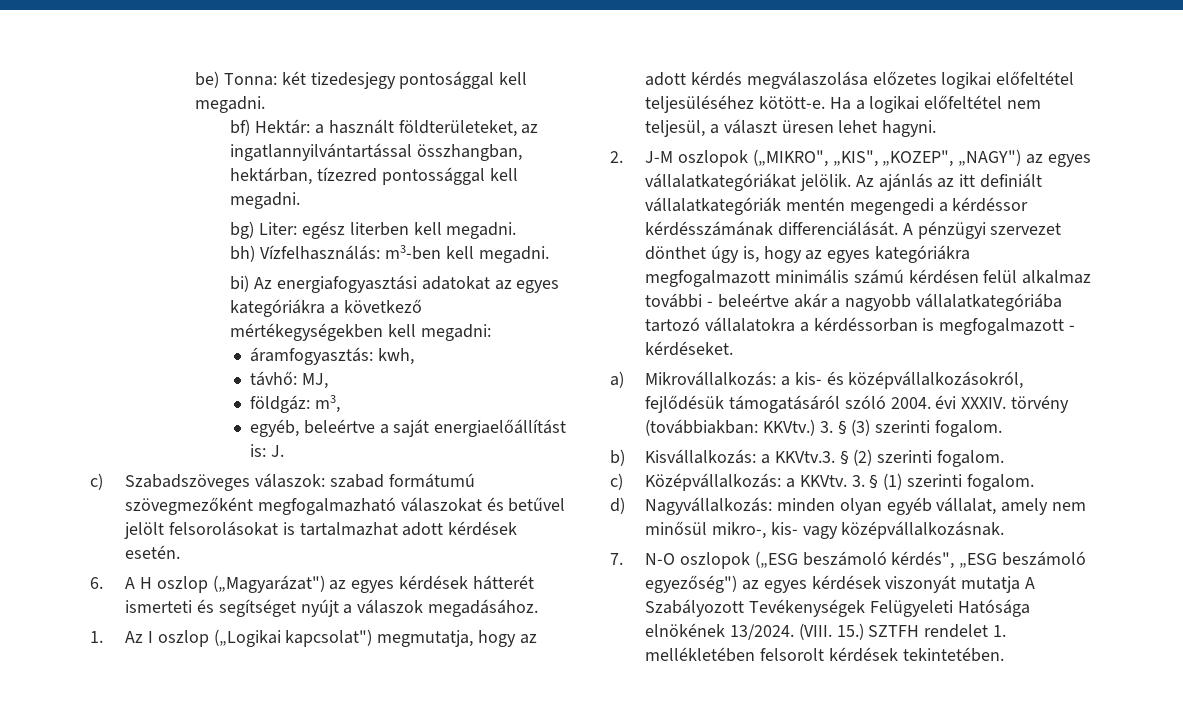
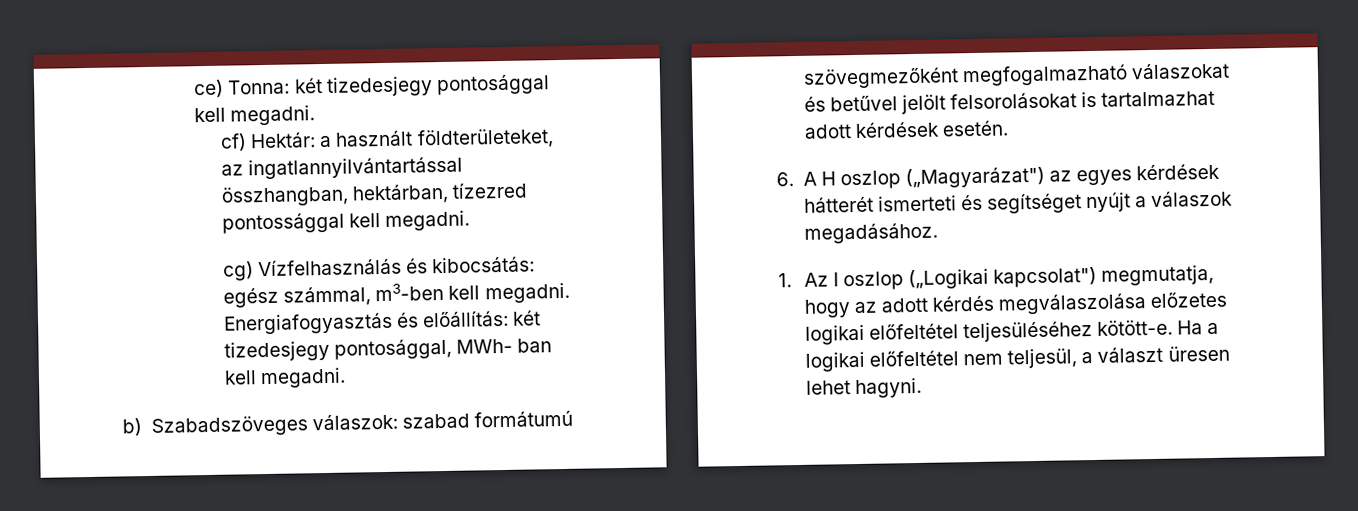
- be) Tonna: két tizedesjegy pontosággal kell megadni.
+ ce) Tonna: két tizedesjegy pontosággal kell megadni.
- bf) Hektár: a használt földterületeket, az ingatlannyilvántartással összhangban, hektárban, tízezred pontossággal kell megadni.
+ cf) Hektár: a használt földterületeket, az ingatlannyilvántartással összhangban, hektárban, tízezred pontossággal kell megadni.
- bg) Liter: egész literben kell megadni.
- bh) Vízfelhasználás: m3-ben kell megadni.
- bi) Az energiafogyasztási adatokat az egyes kategóriákra a következő mértékegységekben kell megadni:
- áramfogyasztás: kwh,
- távhő: MJ,
- földgáz: m3,
- egyéb, beleértve a saját energiaelőállítást is: J.
- c) Szabadszöveges válaszok: szabad formátumú szövegmezőként megfogalmazható válaszokat és betűvel jelölt felsorolásokat is tartalmazhat adott kérdések esetén.
+ cg) Vízfelhasználás és kibocsátás: egész számmal, m3-ben kell megadni. Energiafogyasztás és előállítás: két tizedesjegy pontosággal, MWh- ban kell megadni.
+ b) Szabadszöveges válaszok: szabad formátumú szövegmezőként megfogalmazható válaszokat és betűvel jelölt felsorolásokat is tartalmazhat adott kérdések esetén.
- 2. J-M oszlopok („MIKRO", „KIS", „KOZEP", „NAGY") az egyes vállalatkategóriákat jelölik. Az ajánlás az itt definiált vállalatkategóriák mentén megengedi a kérdéssor kérdésszámának differenciálását. A pénzügyi szervezet dönthet úgy is, hogy az egyes kategóriákra megfogalmazott minimális számú kérdésen felül alkalmaz további - beleértve akár a nagyobb vállalatkategóriába tartozó vállalatokra a kérdéssorban is megfogalmazott - kérdéseket.
- a) Mikrovállalkozás: a kis- és középvállalkozásokról, fejlődésük támogatásáról szóló 2004. évi XXXIV. törvény (továbbiakban: KKVtv.) 3. § (3) szerinti fogalom.
- b) Kisvállalkozás: a KKVtv.3. § (2) szerinti fogalom.
- c) Középvállalkozás: a KKVtv. 3. § (1) szerinti fogalom.
- d) Nagyvállalkozás: minden olyan egyéb vállalat, amely nem minősül mikro-, kis- vagy középvállalkozásnak.
- 7. N-O oszlopok („ESG beszámoló kérdés", „ESG beszámoló egyezőség") az egyes kérdések viszonyát mutatja A Szabályozott Tevékenységek Felügyeleti Hatósága elnökének 13/2024. (VIII. 15.) SZTFH rendelet 1. mellékletében felsorolt kérdések tekintetében.

